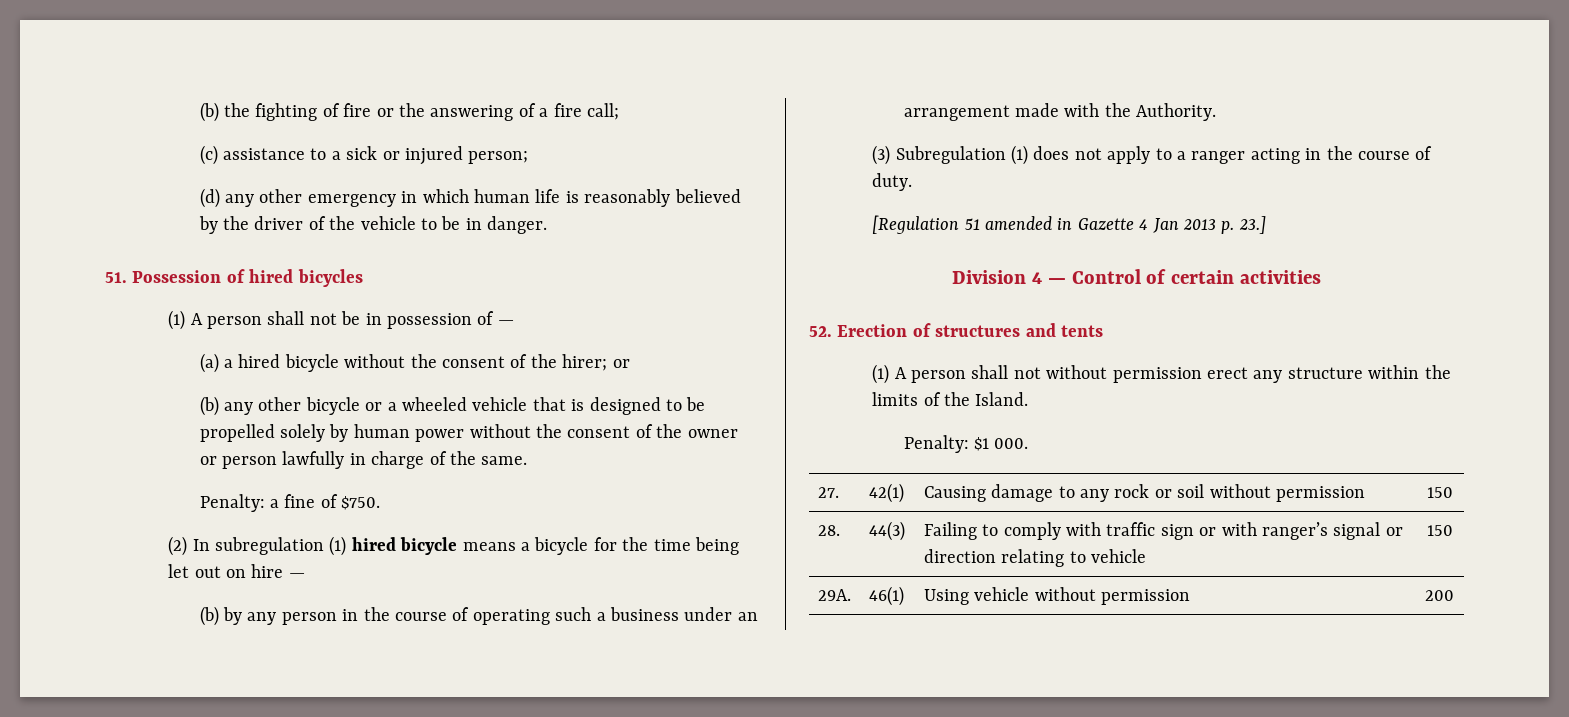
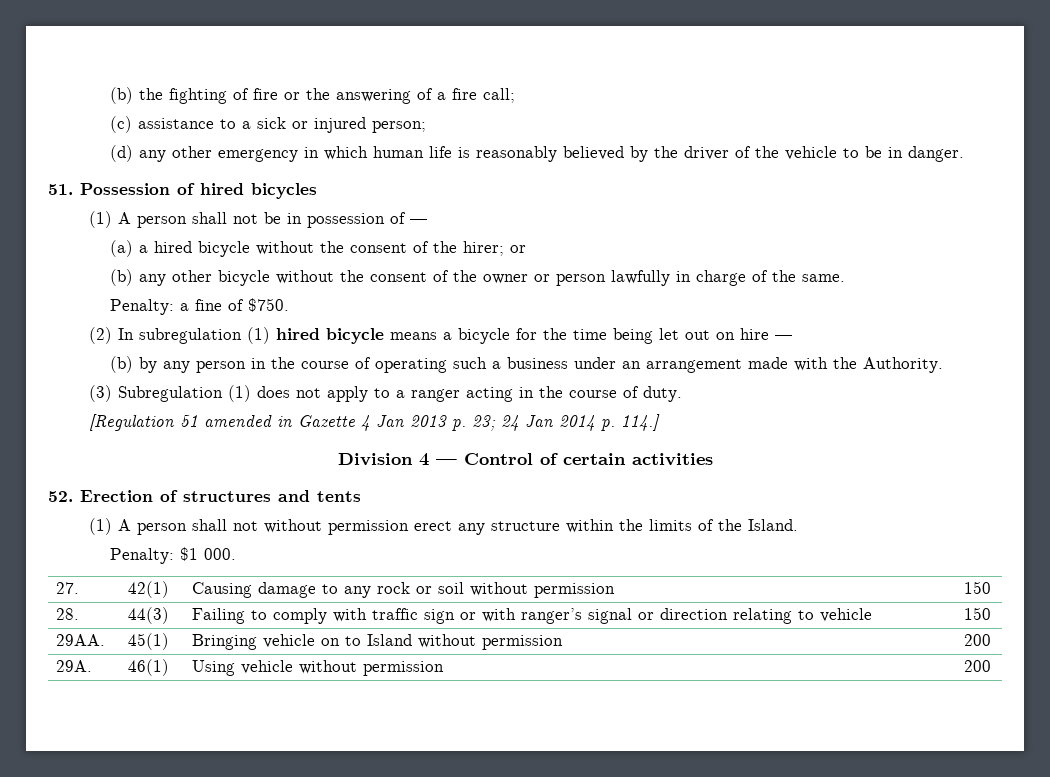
- (b) any other bicycle or a wheeled vehicle that is designed to be propelled solely by human power without the consent of the owner or person lawfully in charge of the same.
+ (b) any other bicycle without the consent of the owner or person lawfully in charge of the same.
- [Regulation 51 amended in Gazette 4 Jan 2013 p. 23.]
+ [Regulation 51 amended in Gazette 4 Jan 2013 p. 23; 24 Jan 2014 p. 114.]
+ 29AA. | 45(1) | Bringing vehicle on to Island without permission | 200

